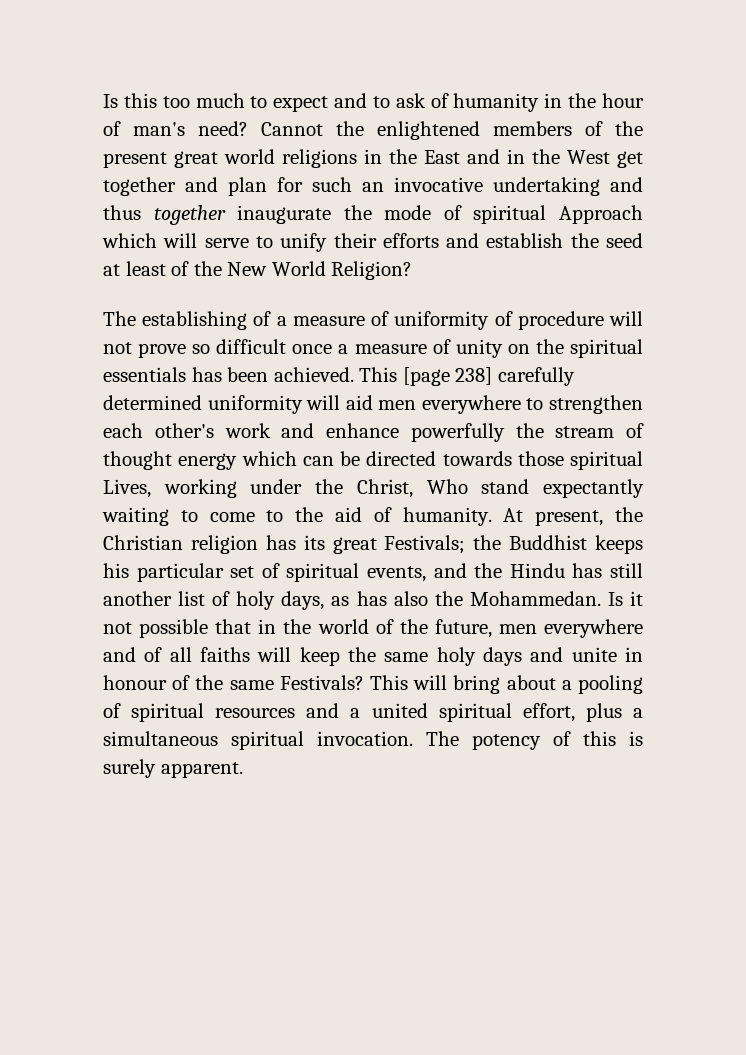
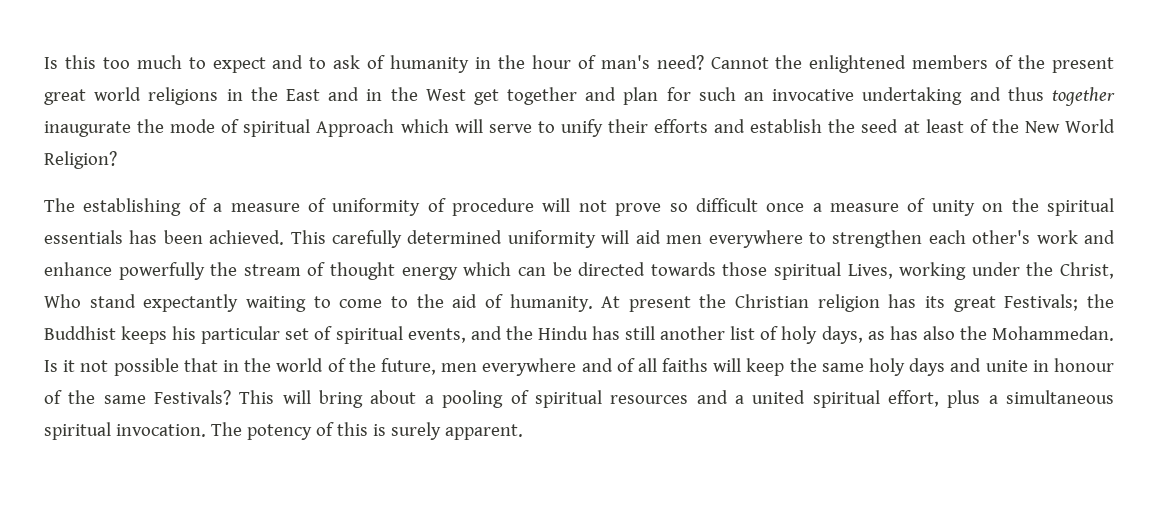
- This [page 238] carefully determined uniformity will aid men everywhere to strengthen each other's work and enhance powerfully the stream of thought energy which can be directed towards those spiritual Lives, working under the Christ, Who stand expectantly waiting to come to the aid of humanity.
+ This carefully determined uniformity will aid men everywhere to strengthen each other's work and enhance powerfully the stream of thought energy which can be directed towards those spiritual Lives, working under the Christ, Who stand expectantly waiting to come to the aid of humanity.
- At present, the Christian religion has its great Festivals; the Buddhist keeps his particular set of spiritual events, and the Hindu has still another list of holy days, as has also the Mohammedan.
+ At present the Christian religion has its great Festivals; the Buddhist keeps his particular set of spiritual events, and the Hindu has still another list of holy days, as has also the Mohammedan.

